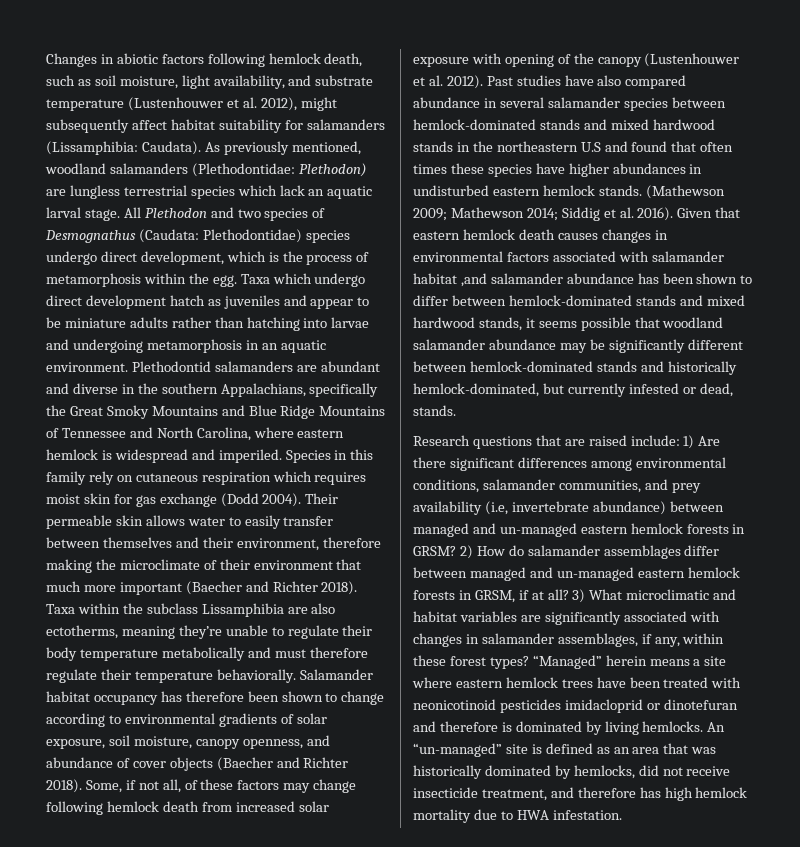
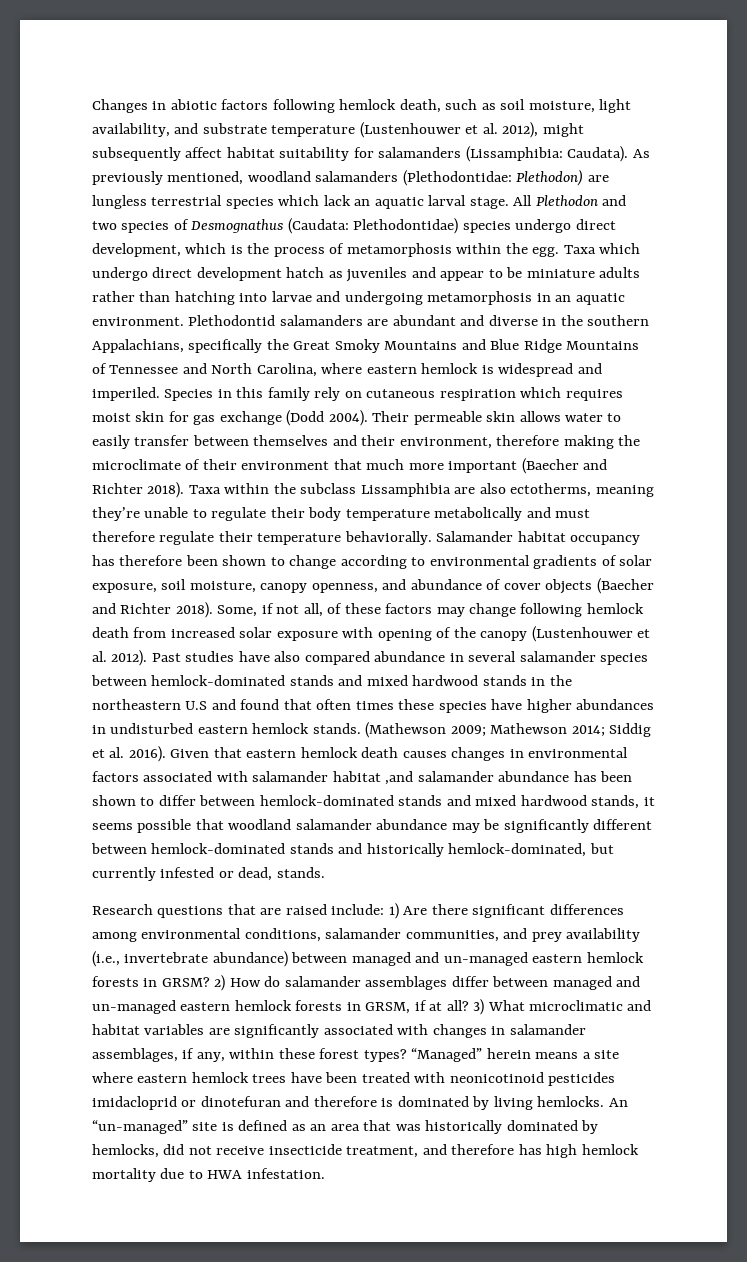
- Research questions that are raised include: 1) Are there significant differences among environmental conditions, salamander communities, and prey availability (i.e, invertebrate abundance) between managed and un-managed eastern hemlock forests in GRSM?
+ Research questions that are raised include: 1) Are there significant differences among environmental conditions, salamander communities, and prey availability (i.e., invertebrate abundance) between managed and un-managed eastern hemlock forests in GRSM?

